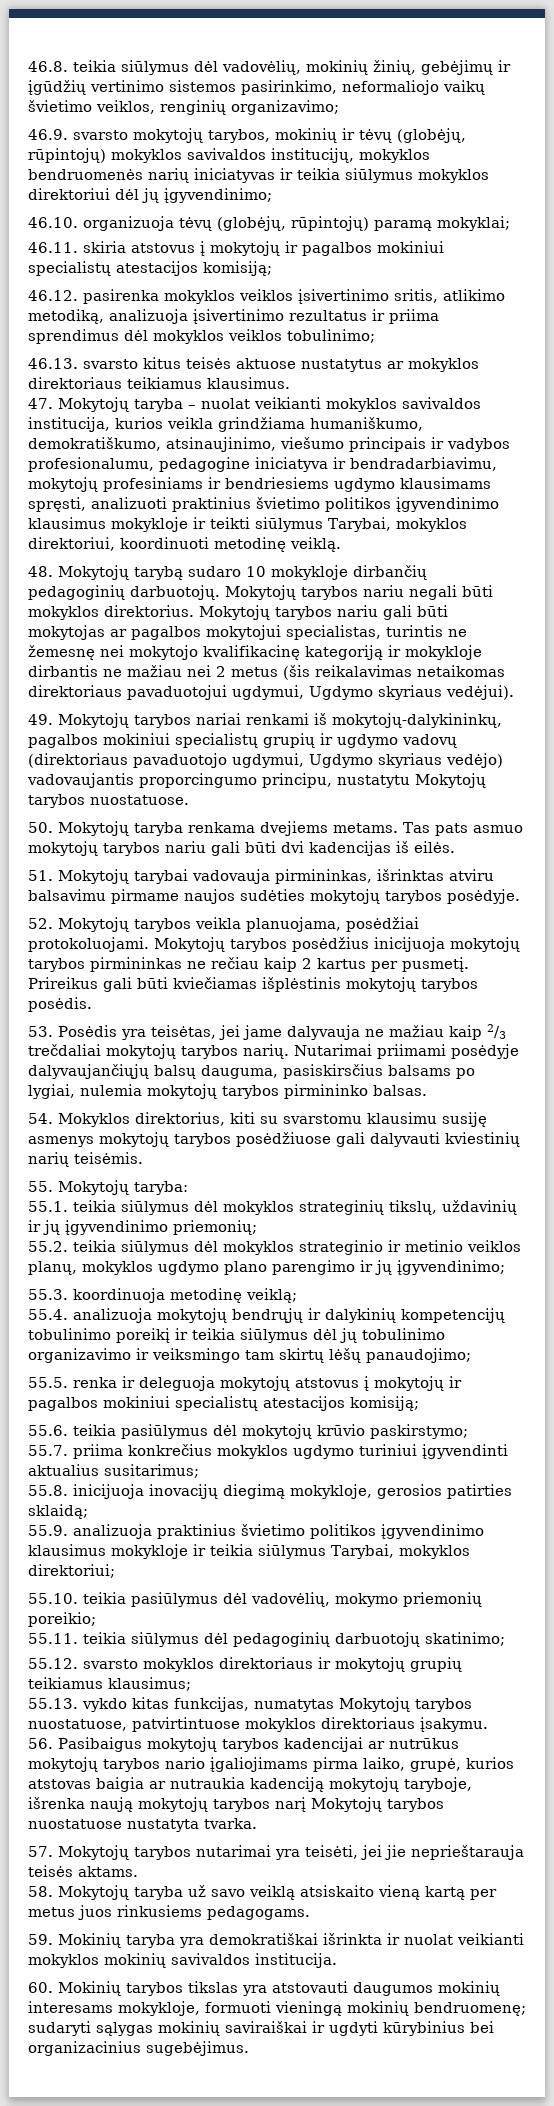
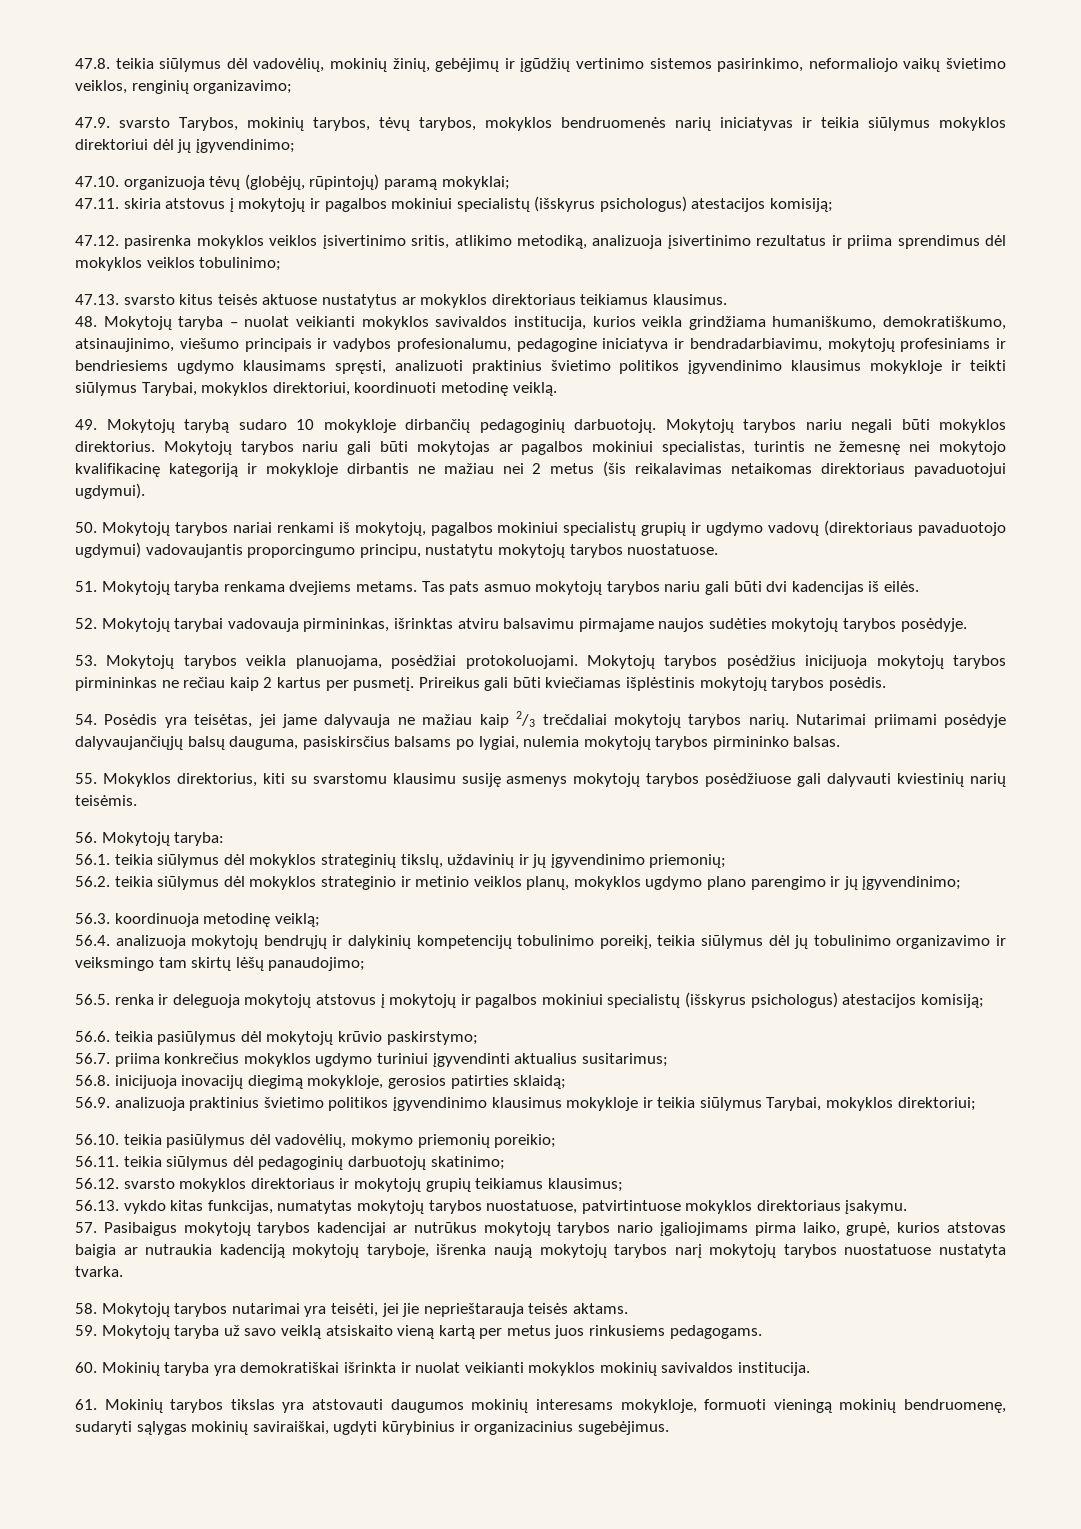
- 46.8. teikia siūlymus dėl vadovėlių, mokinių žinių, gebėjimų ir įgūdžių vertinimo sistemos pasirinkimo, neformaliojo vaikų švietimo veiklos, renginių organizavimo;
+ 47.8. teikia siūlymus dėl vadovėlių, mokinių žinių, gebėjimų ir įgūdžių vertinimo sistemos pasirinkimo, neformaliojo vaikų švietimo veiklos, renginių organizavimo;
- 46.9. svarsto mokytojų tarybos, mokinių ir tėvų (globėjų, rūpintojų) mokyklos savivaldos institucijų, mokyklos bendruomenės narių iniciatyvas ir teikia siūlymus mokyklos direktoriui dėl jų įgyvendinimo;
+ 47.9. svarsto Tarybos, mokinių tarybos, tėvų tarybos, mokyklos bendruomenės narių iniciatyvas ir teikia siūlymus mokyklos direktoriui dėl jų įgyvendinimo;
- 46.10. organizuoja tėvų (globėjų, rūpintojų) paramą mokyklai;
+ 47.10. organizuoja tėvų (globėjų, rūpintojų) paramą mokyklai;
- 46.11. skiria atstovus į mokytojų ir pagalbos mokiniui specialistų atestacijos komisiją;
- 46.12. pasirenka mokyklos veiklos įsivertinimo sritis, atlikimo metodiką, analizuoja įsivertinimo rezultatus ir priima sprendimus dėl mokyklos veiklos tobulinimo;
+ 47.11. skiria atstovus į mokytojų ir pagalbos mokiniui specialistų (išskyrus psichologus) atestacijos komisiją;
+ 47.12. pasirenka mokyklos veiklos įsivertinimo sritis, atlikimo metodiką, analizuoja įsivertinimo rezultatus ir priima sprendimus dėl mokyklos veiklos tobulinimo;
- 46.13. svarsto kitus teisės aktuose nustatytus ar mokyklos direktoriaus teikiamus klausimus.
+ 47.13. svarsto kitus teisės aktuose nustatytus ar mokyklos direktoriaus teikiamus klausimus.
- 47. Mokytojų taryba – nuolat veikianti mokyklos savivaldos institucija, kurios veikla grindžiama humaniškumo, demokratiškumo, atsinaujinimo, viešumo principais ir vadybos profesionalumu, pedagogine iniciatyva ir bendradarbiavimu, mokytojų profesiniams ir bendriesiems ugdymo klausimams spręsti, analizuoti praktinius švietimo politikos įgyvendinimo klausimus mokykloje ir teikti siūlymus Tarybai, mokyklos direktoriui, koordinuoti metodinę veiklą.
+ 48. Mokytojų taryba – nuolat veikianti mokyklos savivaldos institucija, kurios veikla grindžiama humaniškumo, demokratiškumo, atsinaujinimo, viešumo principais ir vadybos profesionalumu, pedagogine iniciatyva ir bendradarbiavimu, mokytojų profesiniams ir bendriesiems ugdymo klausimams spręsti, analizuoti praktinius švietimo politikos įgyvendinimo klausimus mokykloje ir teikti siūlymus Tarybai, mokyklos direktoriui, koordinuoti metodinę veiklą.
- 48. Mokytojų tarybą sudaro 10 mokykloje dirbančių pedagoginių darbuotojų.
+ 49. Mokytojų tarybą sudaro 10 mokykloje dirbančių pedagoginių darbuotojų.
- Mokytojų tarybos nariu gali būti mokytojas ar pagalbos mokytojui specialistas, turintis ne žemesnę nei mokytojo kvalifikacinę kategoriją ir mokykloje dirbantis ne mažiau nei 2 metus (šis reikalavimas netaikomas direktoriaus pavaduotojui ugdymui, Ugdymo skyriaus vedėjui).
- 49. Mokytojų tarybos nariai renkami iš mokytojų-dalykininkų, pagalbos mokiniui specialistų grupių ir ugdymo vadovų (direktoriaus pavaduotojo ugdymui, Ugdymo skyriaus vedėjo) vadovaujantis proporcingumo principu, nustatytu Mokytojų tarybos nuostatuose.
+ Mokytojų tarybos nariu gali būti mokytojas ar pagalbos mokiniui specialistas, turintis ne žemesnę nei mokytojo kvalifikacinę kategoriją ir mokykloje dirbantis ne mažiau nei 2 metus (šis reikalavimas netaikomas direktoriaus pavaduotojui ugdymui).
+ 50. Mokytojų tarybos nariai renkami iš mokytojų, pagalbos mokiniui specialistų grupių ir ugdymo vadovų (direktoriaus pavaduotojo ugdymui) vadovaujantis proporcingumo principu, nustatytu mokytojų tarybos nuostatuose.
- 50. Mokytojų taryba renkama dvejiems metams.
+ 51. Mokytojų taryba renkama dvejiems metams.
- 51. Mokytojų tarybai vadovauja pirmininkas, išrinktas atviru balsavimu pirmame naujos sudėties mokytojų tarybos posėdyje.
+ 52. Mokytojų tarybai vadovauja pirmininkas, išrinktas atviru balsavimu pirmajame naujos sudėties mokytojų tarybos posėdyje.
- 52. Mokytojų tarybos veikla planuojama, posėdžiai protokoluojami.
+ 53. Mokytojų tarybos veikla planuojama, posėdžiai protokoluojami.
- 53. Posėdis yra teisėtas, jei jame dalyvauja ne mažiau kaip 2/3 trečdaliai mokytojų tarybos narių.
+ 54. Posėdis yra teisėtas, jei jame dalyvauja ne mažiau kaip 2/3 trečdaliai mokytojų tarybos narių.
- 54. Mokyklos direktorius, kiti su svarstomu klausimu susiję asmenys mokytojų tarybos posėdžiuose gali dalyvauti kviestinių narių teisėmis.
+ 55. Mokyklos direktorius, kiti su svarstomu klausimu susiję asmenys mokytojų tarybos posėdžiuose gali dalyvauti kviestinių narių teisėmis.
- 55. Mokytojų taryba:
+ 56. Mokytojų taryba:
- 55.1. teikia siūlymus dėl mokyklos strateginių tikslų, uždavinių ir jų įgyvendinimo priemonių;
+ 56.1. teikia siūlymus dėl mokyklos strateginių tikslų, uždavinių ir jų įgyvendinimo priemonių;
- 55.2. teikia siūlymus dėl mokyklos strateginio ir metinio veiklos planų, mokyklos ugdymo plano parengimo ir jų įgyvendinimo;
+ 56.2. teikia siūlymus dėl mokyklos strateginio ir metinio veiklos planų, mokyklos ugdymo plano parengimo ir jų įgyvendinimo;
- 55.3. koordinuoja metodinę veiklą;
+ 56.3. koordinuoja metodinę veiklą;
- 55.4. analizuoja mokytojų bendrųjų ir dalykinių kompetencijų tobulinimo poreikį ir teikia siūlymus dėl jų tobulinimo organizavimo ir veiksmingo tam skirtų lėšų panaudojimo;
+ 56.4. analizuoja mokytojų bendrųjų ir dalykinių kompetencijų tobulinimo poreikį, teikia siūlymus dėl jų tobulinimo organizavimo ir veiksmingo tam skirtų lėšų panaudojimo;
- 55.5. renka ir deleguoja mokytojų atstovus į mokytojų ir pagalbos mokiniui specialistų atestacijos komisiją;
- 55.6. teikia pasiūlymus dėl mokytojų krūvio paskirstymo;
+ 56.5. renka ir deleguoja mokytojų atstovus į mokytojų ir pagalbos mokiniui specialistų (išskyrus psichologus) atestacijos komisiją;
+ 56.6. teikia pasiūlymus dėl mokytojų krūvio paskirstymo;
- 55.7. priima konkrečius mokyklos ugdymo turiniui įgyvendinti aktualius susitarimus;
+ 56.7. priima konkrečius mokyklos ugdymo turiniui įgyvendinti aktualius susitarimus;
- 55.8. inicijuoja inovacijų diegimą mokykloje, gerosios patirties sklaidą;
+ 56.8. inicijuoja inovacijų diegimą mokykloje, gerosios patirties sklaidą;
- 55.9. analizuoja praktinius švietimo politikos įgyvendinimo klausimus mokykloje ir teikia siūlymus Tarybai, mokyklos direktoriui;
+ 56.9. analizuoja praktinius švietimo politikos įgyvendinimo klausimus mokykloje ir teikia siūlymus Tarybai, mokyklos direktoriui;
- 55.10. teikia pasiūlymus dėl vadovėlių, mokymo priemonių poreikio;
+ 56.10. teikia pasiūlymus dėl vadovėlių, mokymo priemonių poreikio;
- 55.11. teikia siūlymus dėl pedagoginių darbuotojų skatinimo;
+ 56.11. teikia siūlymus dėl pedagoginių darbuotojų skatinimo;
- 55.12. svarsto mokyklos direktoriaus ir mokytojų grupių teikiamus klausimus;
+ 56.12. svarsto mokyklos direktoriaus ir mokytojų grupių teikiamus klausimus;
- 55.13. vykdo kitas funkcijas, numatytas Mokytojų tarybos nuostatuose, patvirtintuose mokyklos direktoriaus įsakymu.
+ 56.13. vykdo kitas funkcijas, numatytas mokytojų tarybos nuostatuose, patvirtintuose mokyklos direktoriaus įsakymu.
- 56. Pasibaigus mokytojų tarybos kadencijai ar nutrūkus mokytojų tarybos nario įgaliojimams pirma laiko, grupė, kurios atstovas baigia ar nutraukia kadenciją mokytojų taryboje, išrenka naują mokytojų tarybos narį Mokytojų tarybos nuostatuose nustatyta tvarka.
+ 57. Pasibaigus mokytojų tarybos kadencijai ar nutrūkus mokytojų tarybos nario įgaliojimams pirma laiko, grupė, kurios atstovas baigia ar nutraukia kadenciją mokytojų taryboje, išrenka naują mokytojų tarybos narį mokytojų tarybos nuostatuose nustatyta tvarka.
- 57. Mokytojų tarybos nutarimai yra teisėti, jei jie neprieštarauja teisės aktams.
+ 58. Mokytojų tarybos nutarimai yra teisėti, jei jie neprieštarauja teisės aktams.
- 58. Mokytojų taryba už savo veiklą atsiskaito vieną kartą per metus juos rinkusiems pedagogams.
+ 59. Mokytojų taryba už savo veiklą atsiskaito vieną kartą per metus juos rinkusiems pedagogams.
- 59. Mokinių taryba yra demokratiškai išrinkta ir nuolat veikianti mokyklos mokinių savivaldos institucija.
+ 60. Mokinių taryba yra demokratiškai išrinkta ir nuolat veikianti mokyklos mokinių savivaldos institucija.
- 60. Mokinių tarybos tikslas yra atstovauti daugumos mokinių interesams mokykloje, formuoti vieningą mokinių bendruomenę; sudaryti sąlygas mokinių saviraiškai ir ugdyti kūrybinius bei organizacinius sugebėjimus.
+ 61. Mokinių tarybos tikslas yra atstovauti daugumos mokinių interesams mokykloje, formuoti vieningą mokinių bendruomenę, sudaryti sąlygas mokinių saviraiškai, ugdyti kūrybinius ir organizacinius sugebėjimus.

